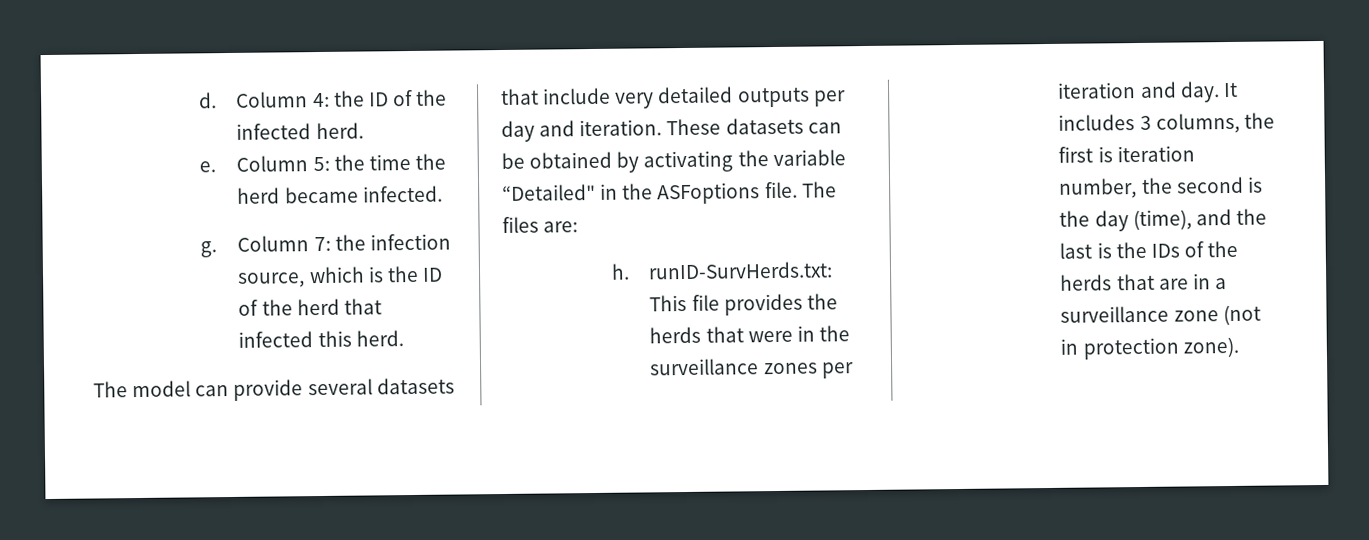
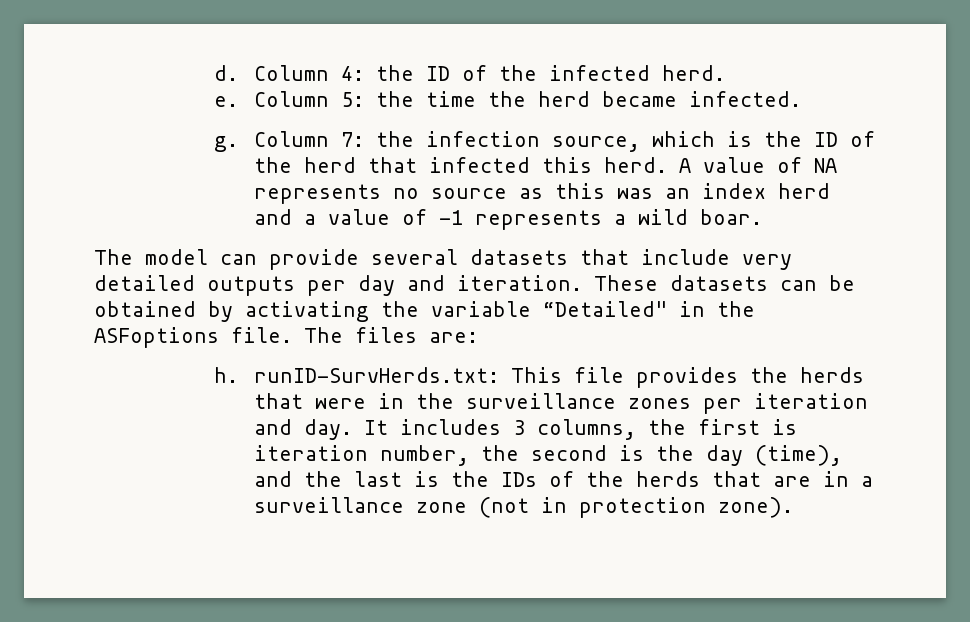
+ A value of NA represents no source as this was an index herd and a value of -1 represents a wild boar.

